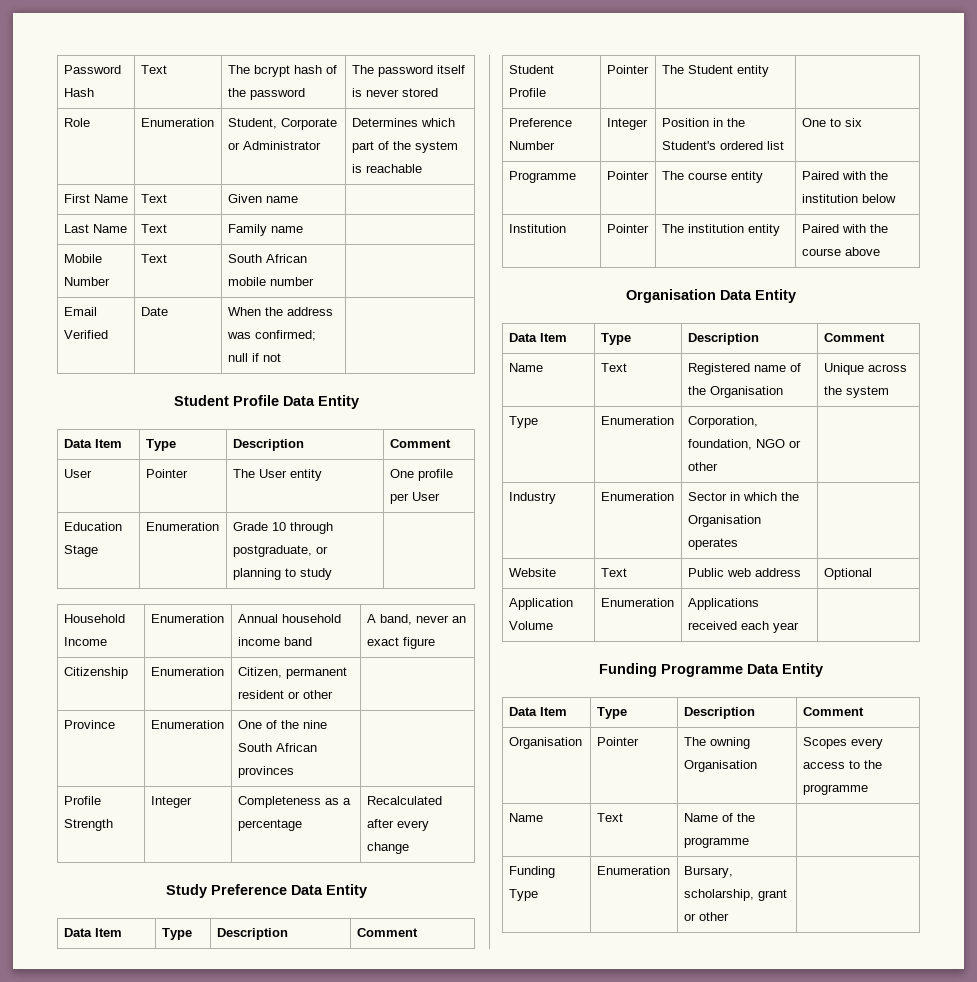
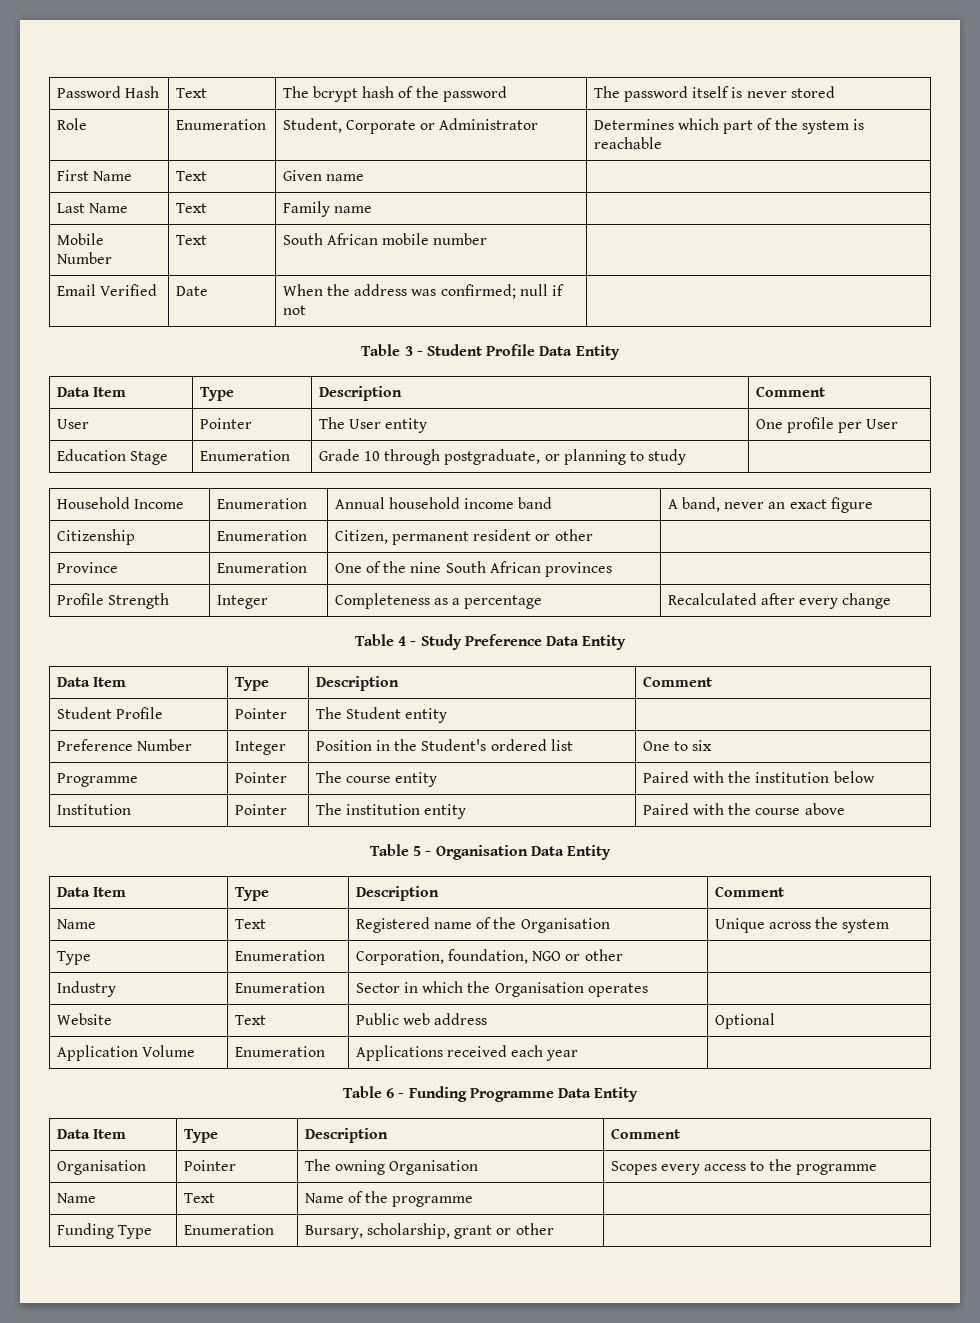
- Student Profile Data Entity
+ Table 3 - Student Profile Data Entity
- Study Preference Data Entity
+ Table 4 - Study Preference Data Entity
- Organisation Data Entity
+ Table 5 - Organisation Data Entity
- Funding Programme Data Entity
+ Table 6 - Funding Programme Data Entity

